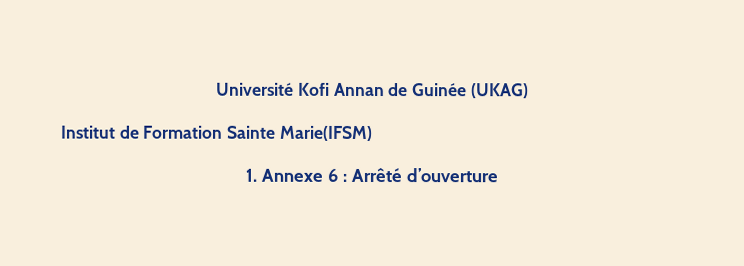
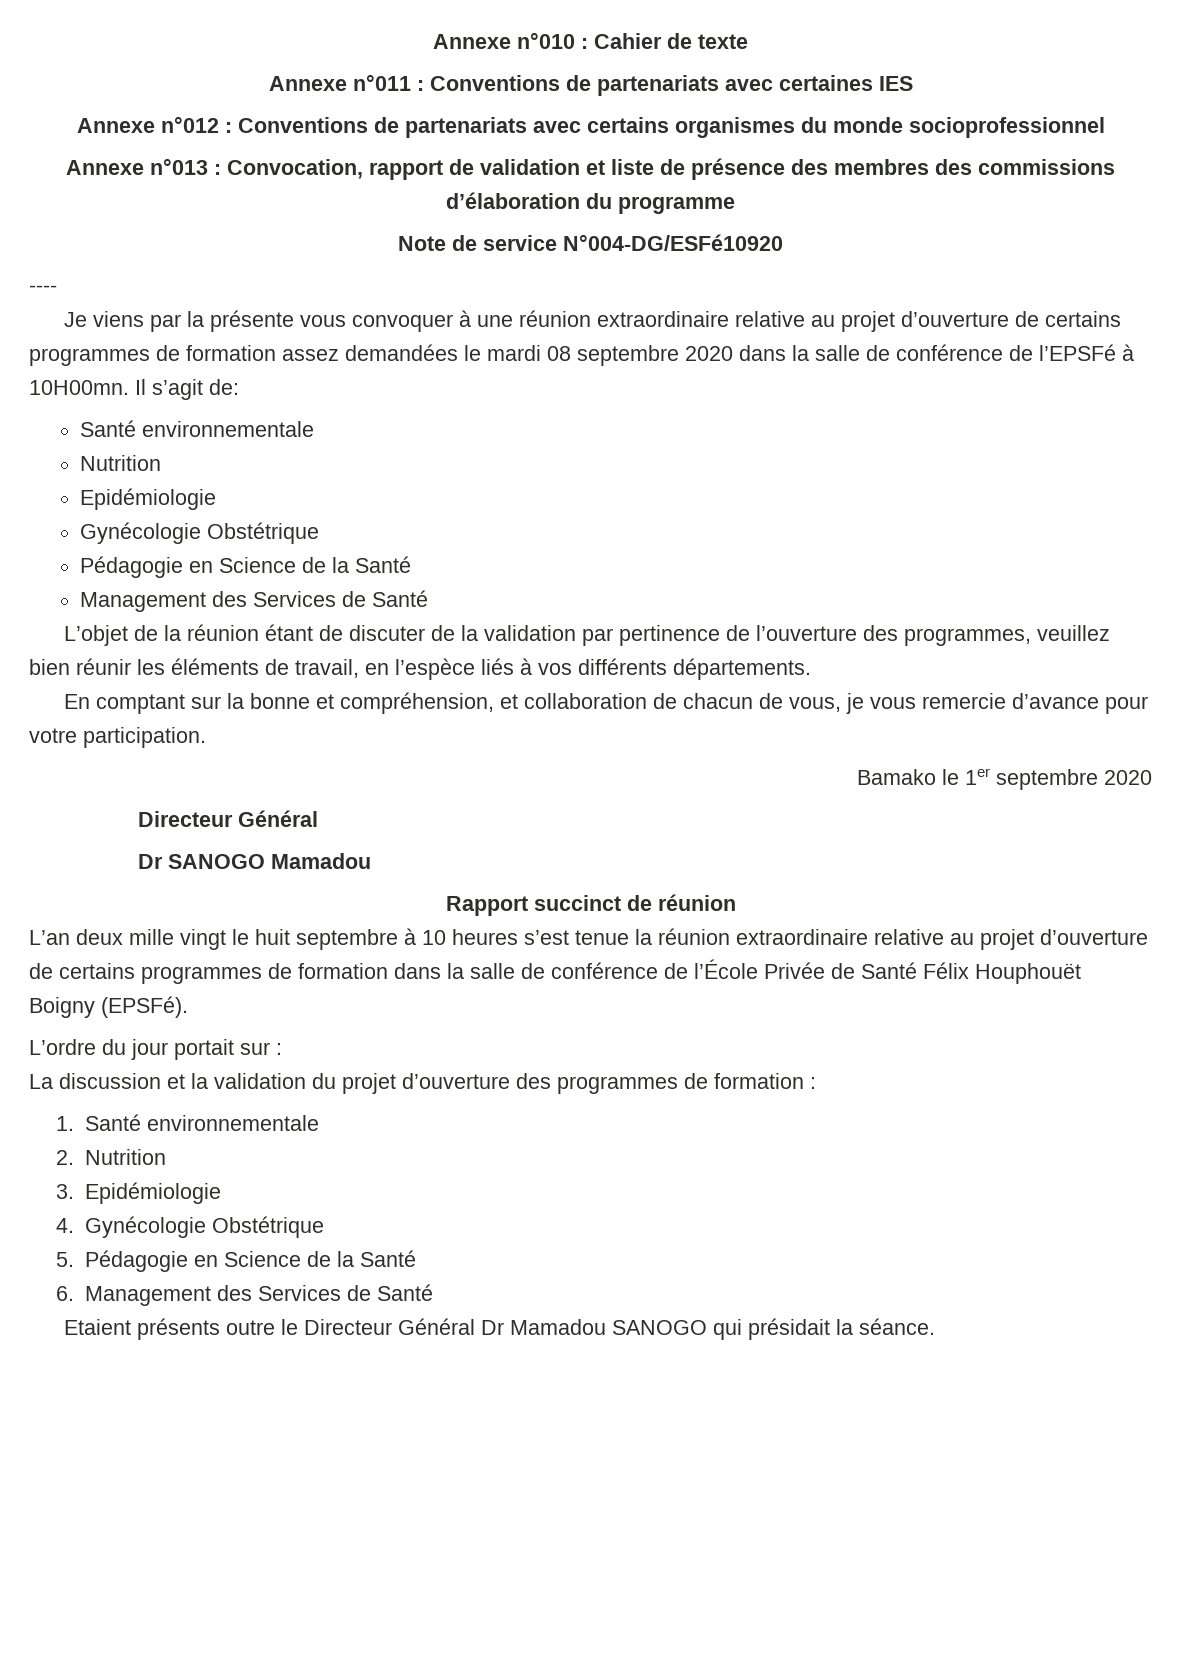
- Université Kofi Annan de Guinée (UKAG)
- Institut de Formation Sainte Marie(IFSM)
- 1. Annexe 6 : Arrêté d’ouverture
+ Annexe n°010 : Cahier de texte
+ Annexe n°011 : Conventions de partenariats avec certaines IES
+ Annexe n°012 : Conventions de partenariats avec certains organismes du monde socioprofessionnel
+ Annexe n°013 : Convocation, rapport de validation et liste de présence des membres des commissions d’élaboration du programme
+ Note de service N°004-DG/ESFé10920
+ ----
+ Je viens par la présente vous convoquer à une réunion extraordinaire relative au projet d’ouverture de certains programmes de formation assez demandées le mardi 08 septembre 2020 dans la salle de conférence de l’EPSFé à 10H00mn. Il s’agit de:
+ Santé environnementale
+ Nutrition
+ Epidémiologie
+ Gynécologie Obstétrique
+ Pédagogie en Science de la Santé
+ Management des Services de Santé
+ L’objet de la réunion étant de discuter de la validation par pertinence de l’ouverture des programmes, veuillez bien réunir les éléments de travail, en l’espèce liés à vos différents départements.
+ En comptant sur la bonne et compréhension, et collaboration de chacun de vous, je vous remercie d’avance pour votre participation.
+ Bamako le 1er septembre 2020
+ Directeur Général
+ Dr SANOGO Mamadou
+ Rapport succinct de réunion
+ L’an deux mille vingt le huit septembre à 10 heures s’est tenue la réunion extraordinaire relative au projet d’ouverture de certains programmes de formation dans la salle de conférence de l’École Privée de Santé Félix Houphouët Boigny (EPSFé).
+ L’ordre du jour portait sur :
+ La discussion et la validation du projet d’ouverture des programmes de formation :
+ 1. Santé environnementale
+ 2. Nutrition
+ 3. Epidémiologie
+ 4. Gynécologie Obstétrique
+ 5. Pédagogie en Science de la Santé
+ 6. Management des Services de Santé
+ Etaient présents outre le Directeur Général Dr Mamadou SANOGO qui présidait la séance.

